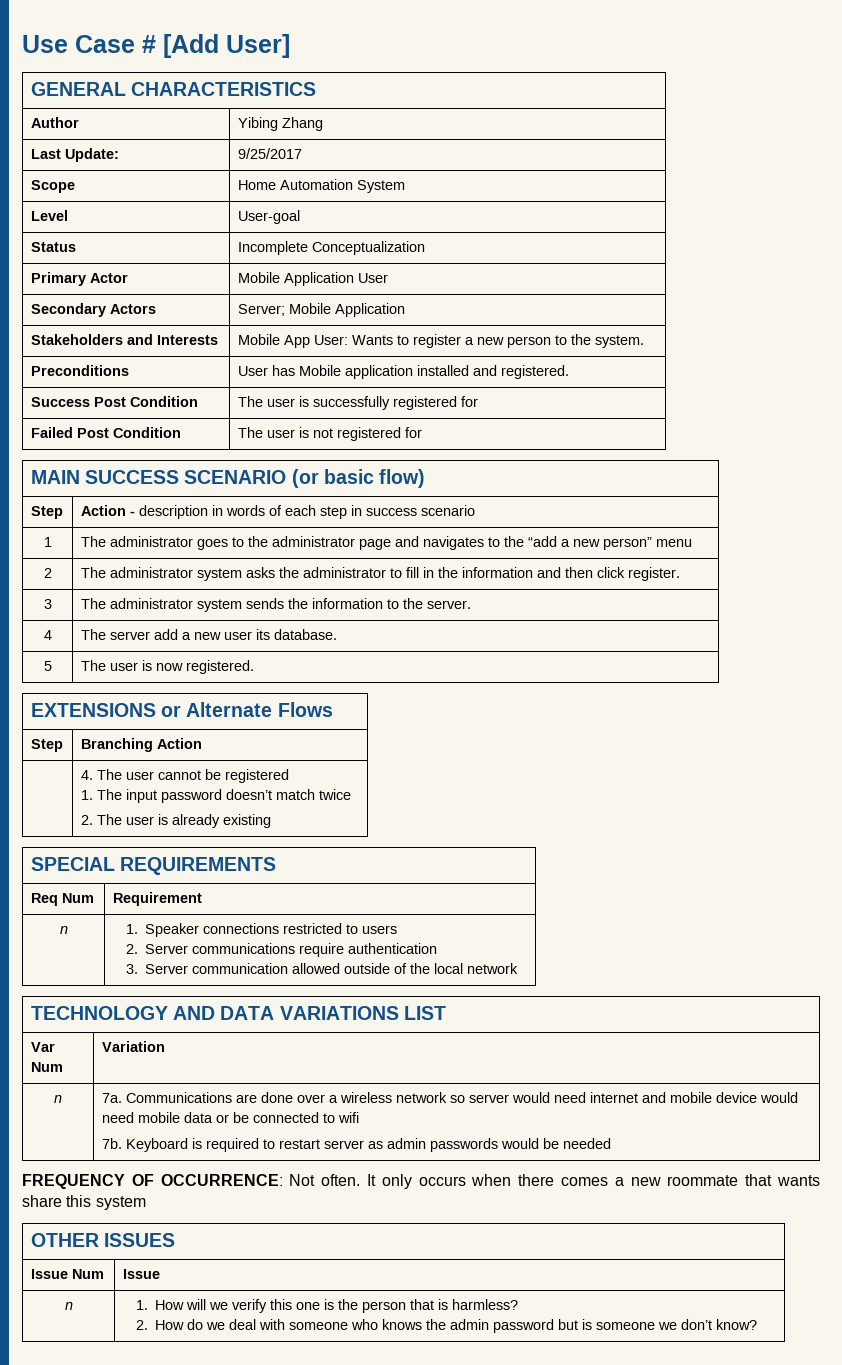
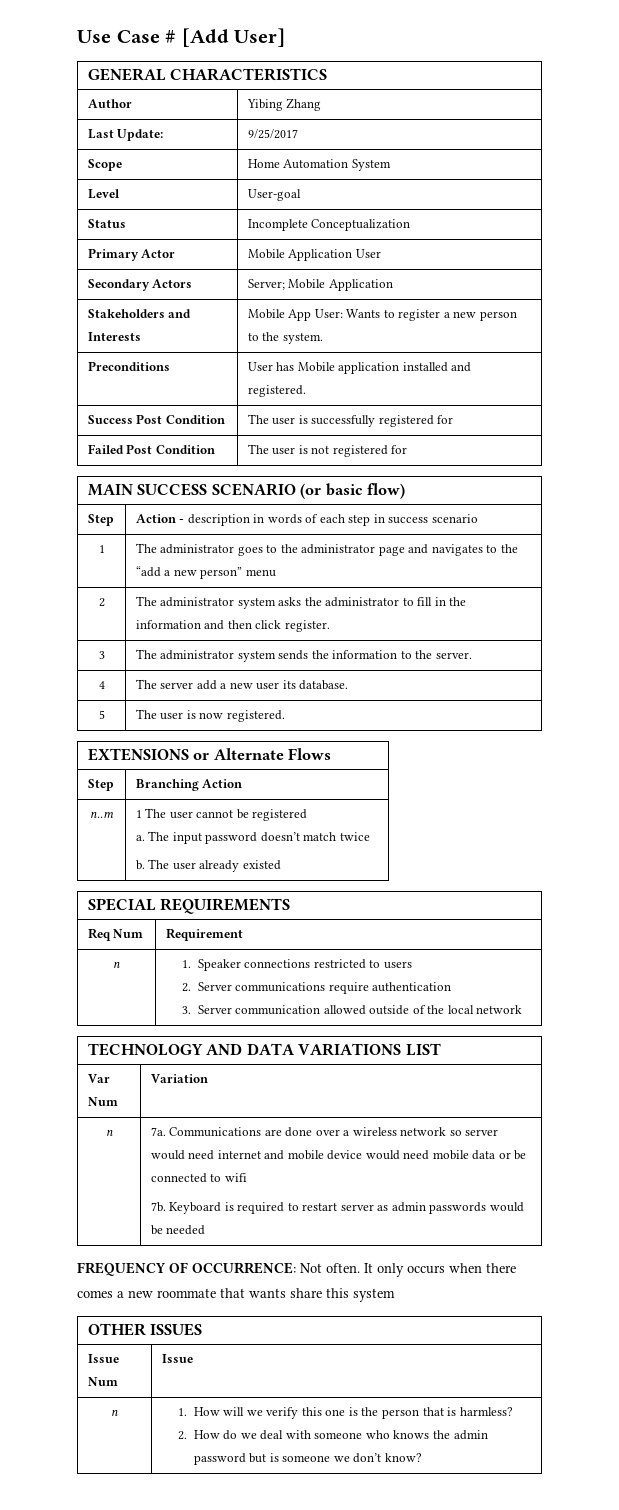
- | 4. The user cannot be registered
- 1. The input password doesn’t match twice
- 2. The user is already existing
+ n..m | 1 The user cannot be registered
+ a. The input password doesn’t match twice
+ b. The user already existed

